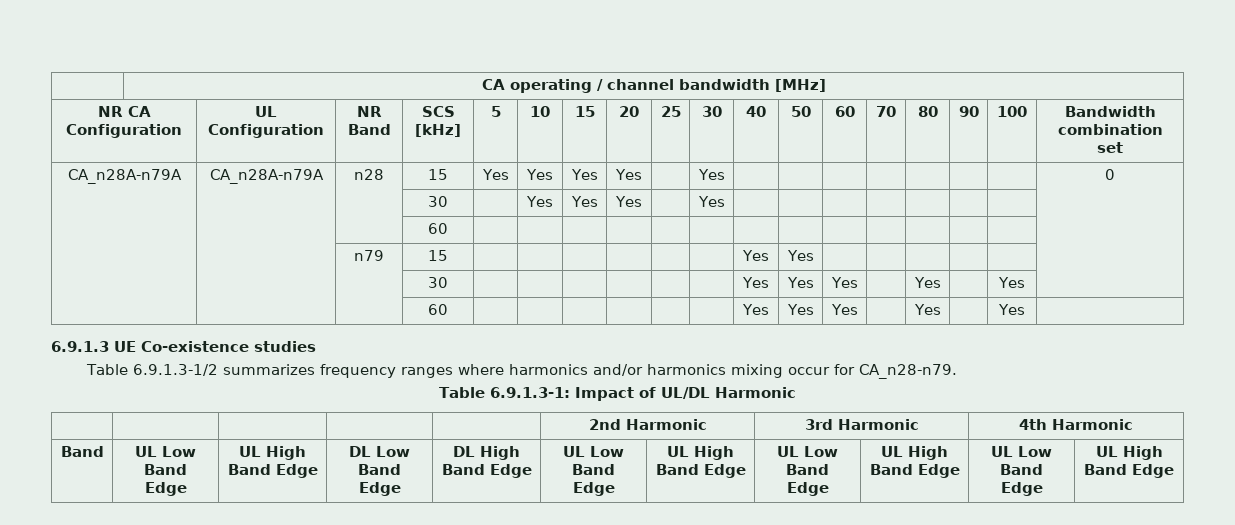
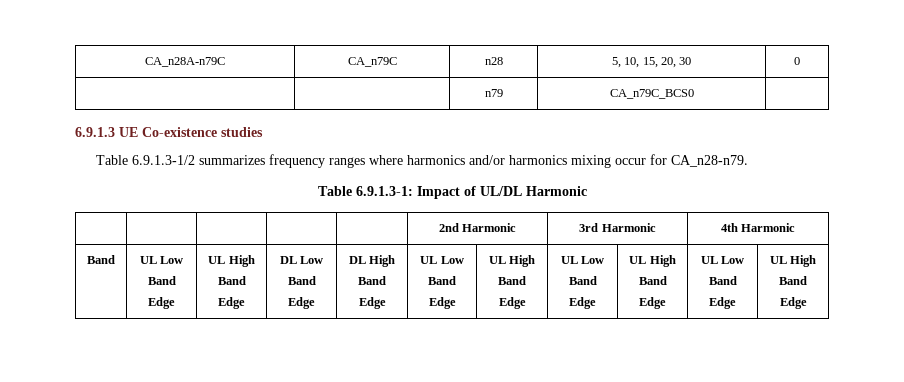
- | CA operating / channel bandwidth [MHz]
- NR CA Configuration | UL Configuration | NR Band | SCS [kHz] | 5 | 10 | 15 | 20 | 25 | 30 | 40 | 50 | 60 | 70 | 80 | 90 | 100 | Bandwidth combination set
- CA_n28A-n79A | CA_n28A-n79A | n28 | 15 | Yes | Yes | Yes | Yes | | Yes | | | | | | | | 0
- | | | 30 | | Yes | Yes | Yes | | Yes | | | | | | | |
- | | | 60 | | | | | | | | | | | | | |
- | | n79 | 15 | | | | | | | Yes | Yes | | | | | |
- | | | 30 | | | | | | | Yes | Yes | Yes | | Yes | | Yes |
- | | | 60 | | | | | | | Yes | Yes | Yes | | Yes | | Yes |
+ CA_n28A-n79C | CA_n79C | n28 | 5, 10, 15, 20, 30 | 0
+ | | n79 | CA_n79C_BCS0 |

